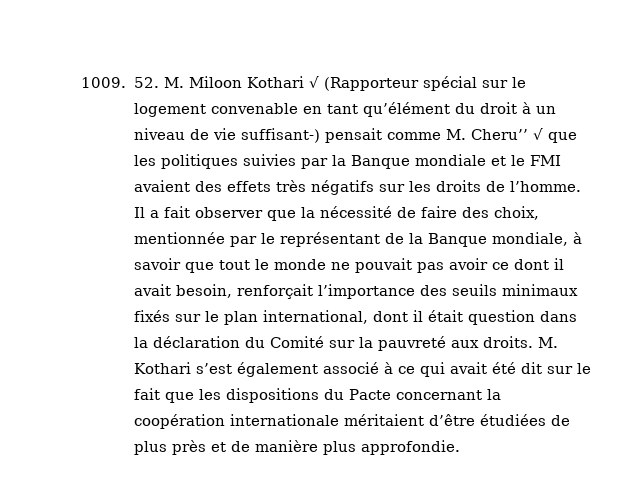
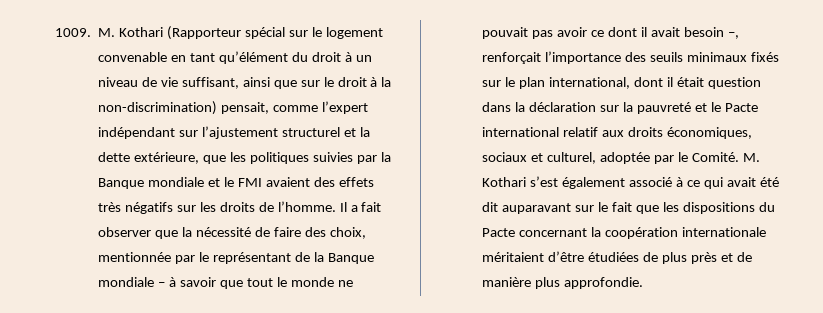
- 52. M. Miloon Kothari √ (Rapporteur spécial sur le logement convenable en tant qu’élément du droit à un niveau de vie suffisant-) pensait comme M. Cheru’’ √ que les politiques suivies par la Banque mondiale et le FMI avaient des effets très négatifs sur les droits de l’homme.
+ M. Kothari (Rapporteur spécial sur le logement convenable en tant qu’élément du droit à un niveau de vie suffisant, ainsi que sur le droit à la non-discrimination) pensait, comme l’expert indépendant sur l’ajustement structurel et la dette extérieure, que les politiques suivies par la Banque mondiale et le FMI avaient des effets très négatifs sur les droits de l’homme.
- Il a fait observer que la nécessité de faire des choix, mentionnée par le représentant de la Banque mondiale, à savoir que tout le monde ne pouvait pas avoir ce dont il avait besoin, renforçait l’importance des seuils minimaux fixés sur le plan international, dont il était question dans la déclaration du Comité sur la pauvreté aux droits.
+ Il a fait observer que la nécessité de faire des choix, mentionnée par le représentant de la Banque mondiale – à savoir que tout le monde ne pouvait pas avoir ce dont il avait besoin –, renforçait l’importance des seuils minimaux fixés sur le plan international, dont il était question dans la déclaration sur la pauvreté et le Pacte international relatif aux droits économiques, sociaux et culturel, adoptée par le Comité.
- M. Kothari s’est également associé à ce qui avait été dit sur le fait que les dispositions du Pacte concernant la coopération internationale méritaient d’être étudiées de plus près et de manière plus approfondie.
+ M. Kothari s’est également associé à ce qui avait été dit auparavant sur le fait que les dispositions du Pacte concernant la coopération internationale méritaient d’être étudiées de plus près et de manière plus approfondie.

